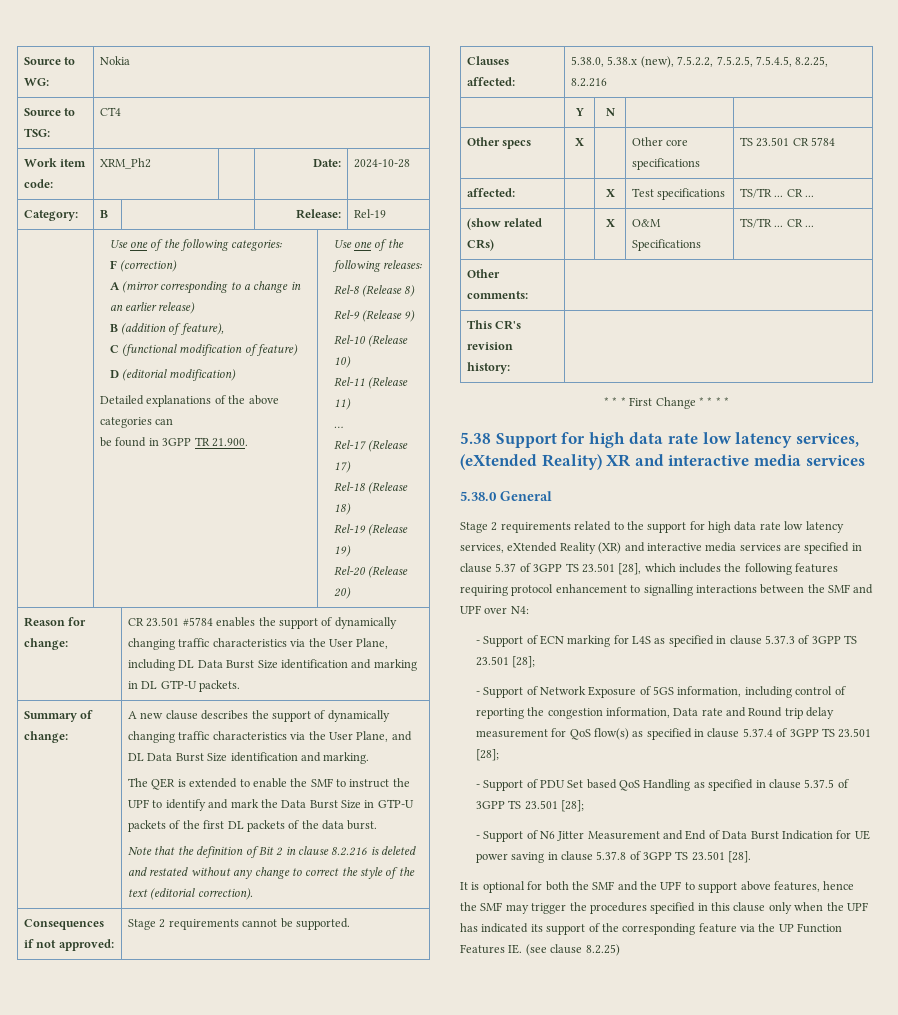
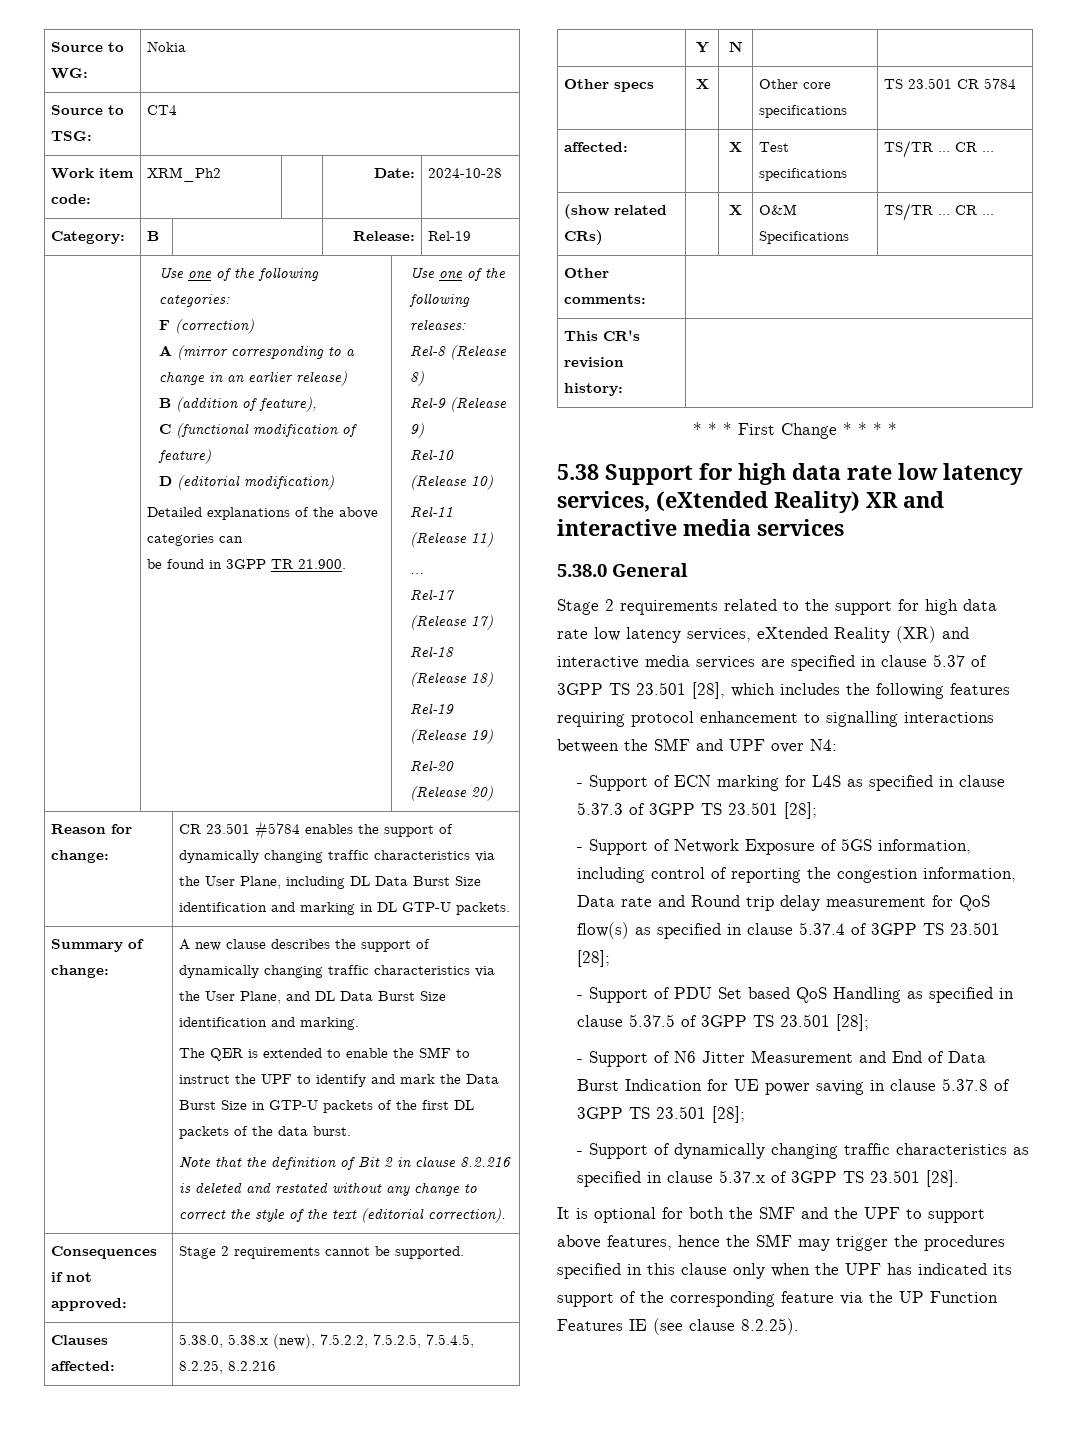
- - Support of N6 Jitter Measurement and End of Data Burst Indication for UE power saving in clause 5.37.8 of 3GPP TS 23.501 [28].
+ - Support of N6 Jitter Measurement and End of Data Burst Indication for UE power saving in clause 5.37.8 of 3GPP TS 23.501 [28];
+ - Support of dynamically changing traffic characteristics as specified in clause 5.37.x of 3GPP TS 23.501 [28].
- It is optional for both the SMF and the UPF to support above features, hence the SMF may trigger the procedures specified in this clause only when the UPF has indicated its support of the corresponding feature via the UP Function Features IE. (see clause 8.2.25)
+ It is optional for both the SMF and the UPF to support above features, hence the SMF may trigger the procedures specified in this clause only when the UPF has indicated its support of the corresponding feature via the UP Function Features IE (see clause 8.2.25).

